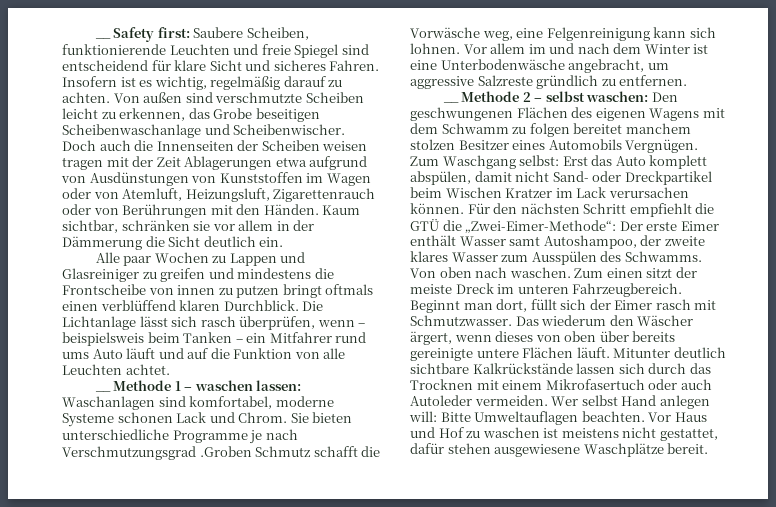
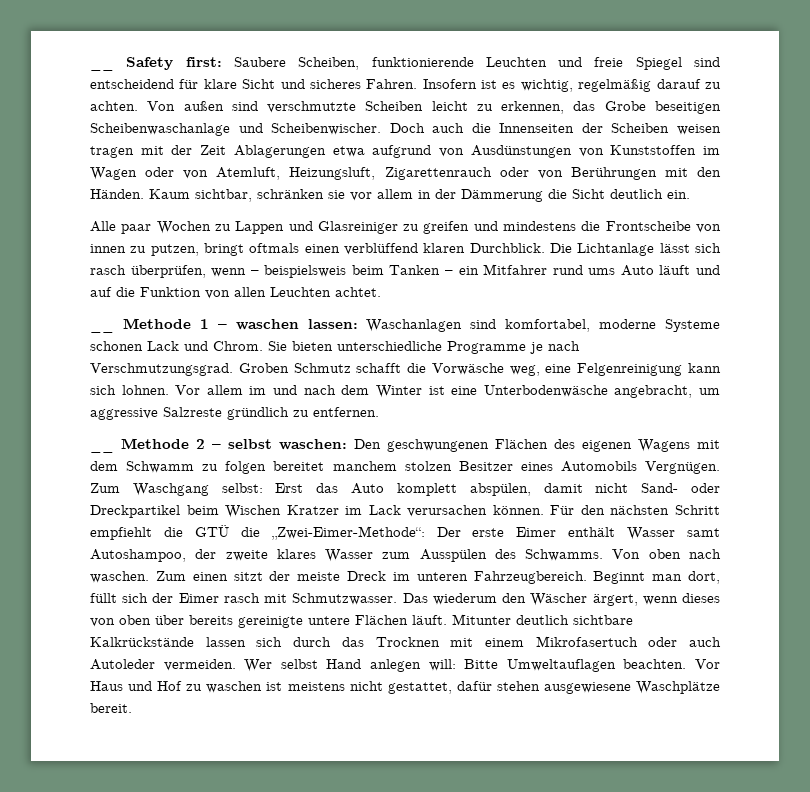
- Alle paar Wochen zu Lappen und Glasreiniger zu greifen und mindestens die Frontscheibe von innen zu putzen bringt oftmals einen verblüffend klaren Durchblick.
+ Alle paar Wochen zu Lappen und Glasreiniger zu greifen und mindestens die Frontscheibe von innen zu putzen, bringt oftmals einen verblüffend klaren Durchblick.
- Die Lichtanlage lässt sich rasch überprüfen, wenn – beispielsweis beim Tanken – ein Mitfahrer rund ums Auto läuft und auf die Funktion von alle Leuchten achtet.
+ Die Lichtanlage lässt sich rasch überprüfen, wenn – beispielsweis beim Tanken – ein Mitfahrer rund ums Auto läuft und auf die Funktion von allen Leuchten achtet.
- Sie bieten unterschiedliche Programme je nach Verschmutzungsgrad .Groben Schmutz schafft die Vorwäsche weg, eine Felgenreinigung kann sich lohnen.
+ Sie bieten unterschiedliche Programme je nach Verschmutzungsgrad. Groben Schmutz schafft die Vorwäsche weg, eine Felgenreinigung kann sich lohnen.

